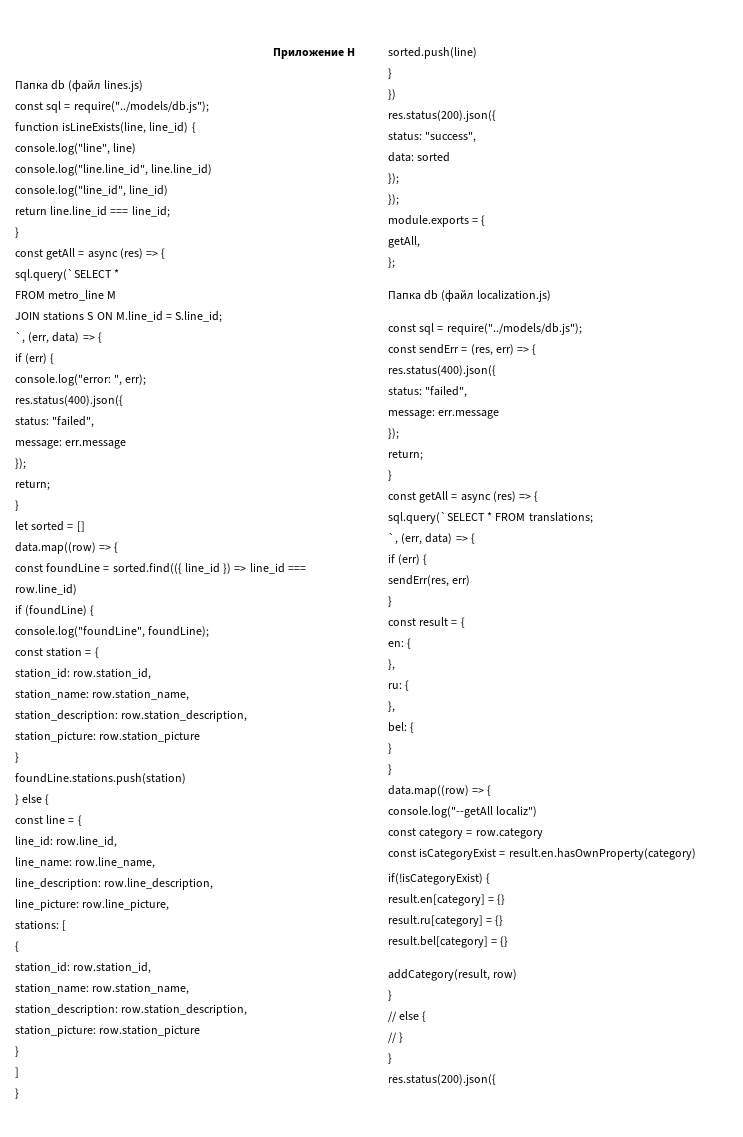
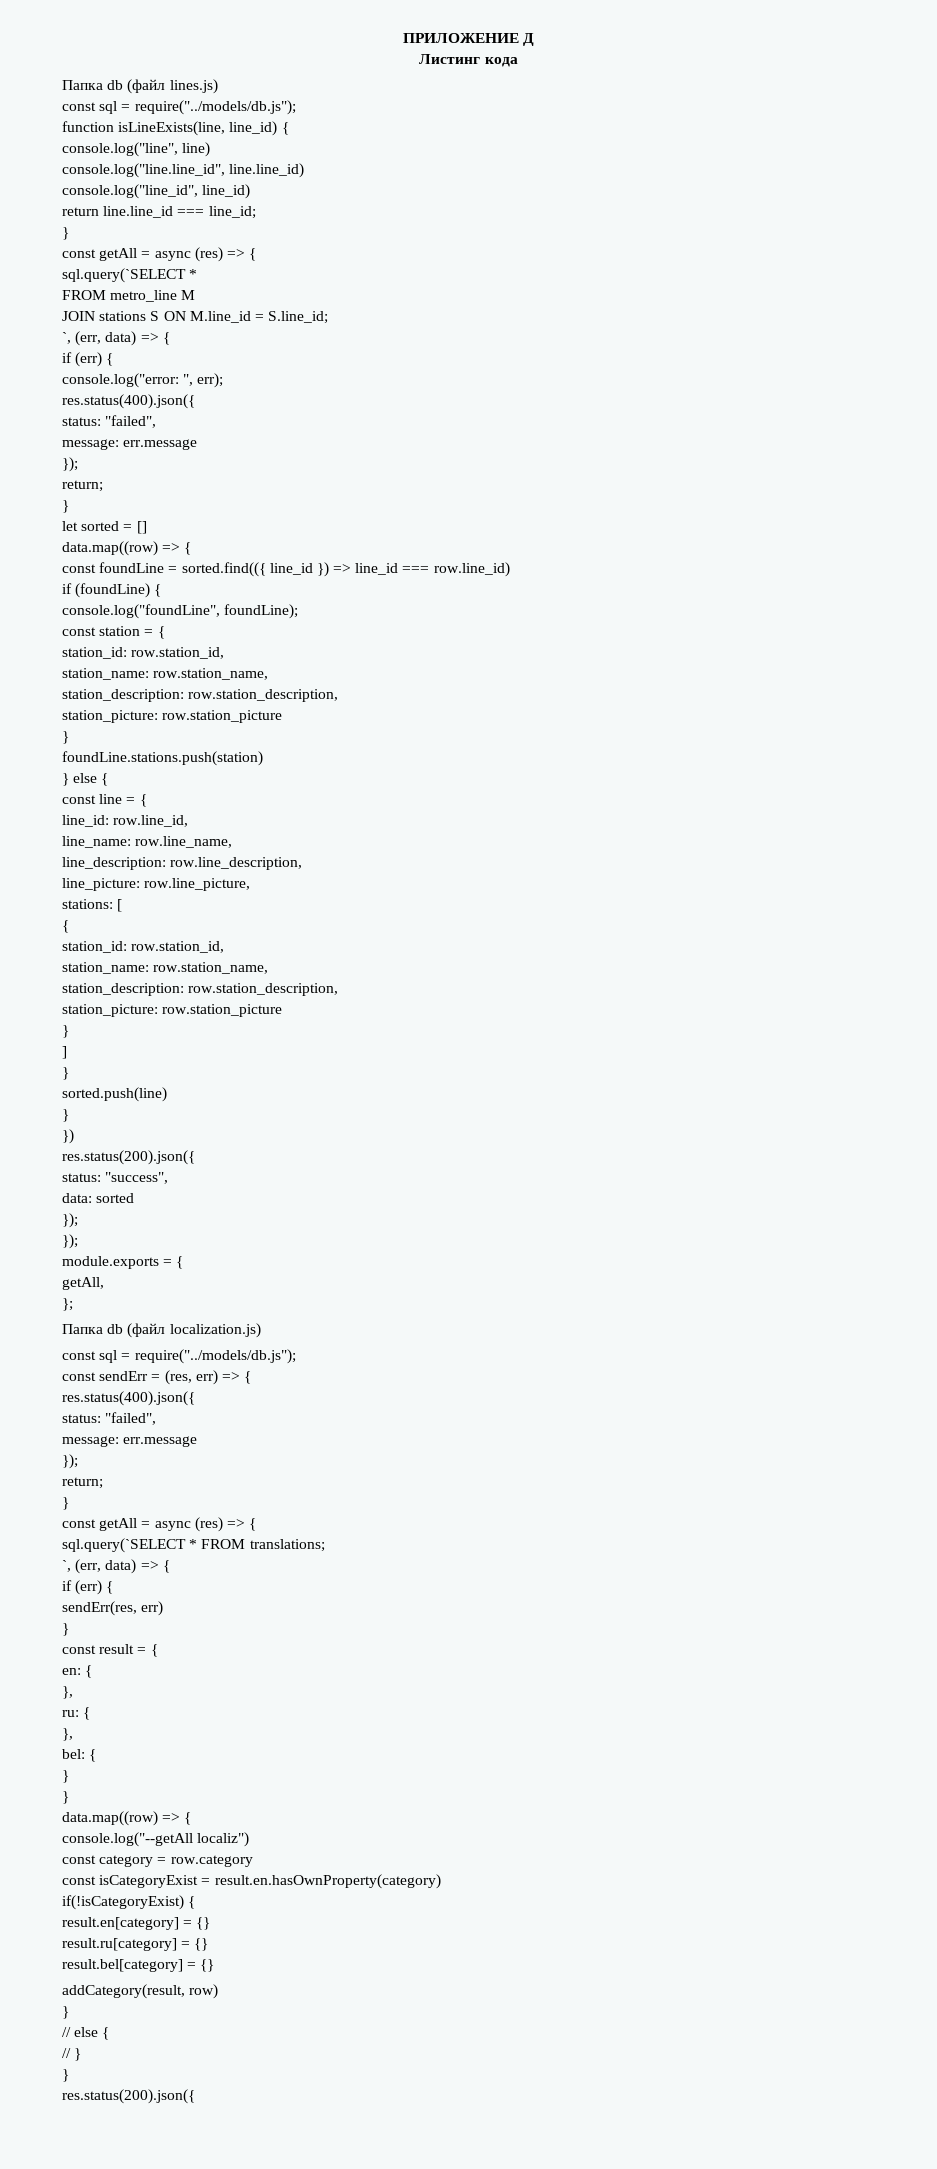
- Приложение Н
+ ПРИЛОЖЕНИЕ Д
+ Листинг кода

